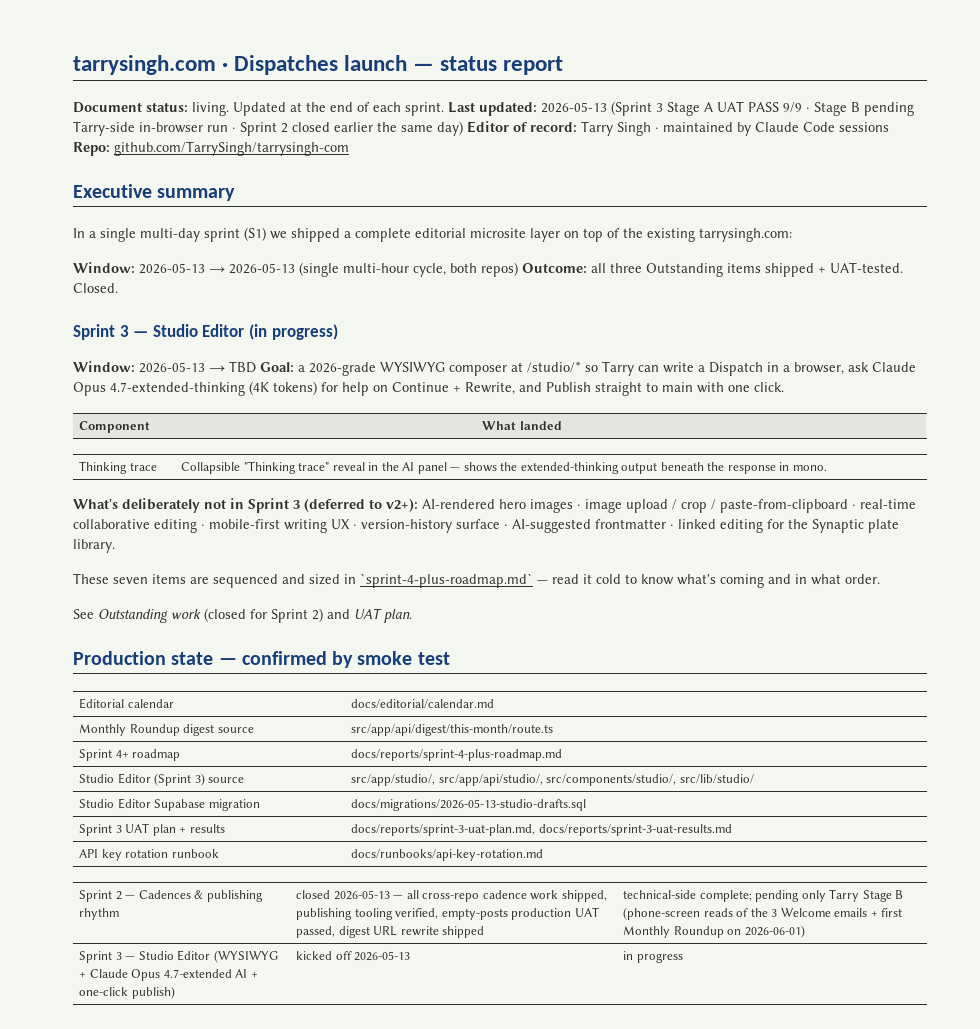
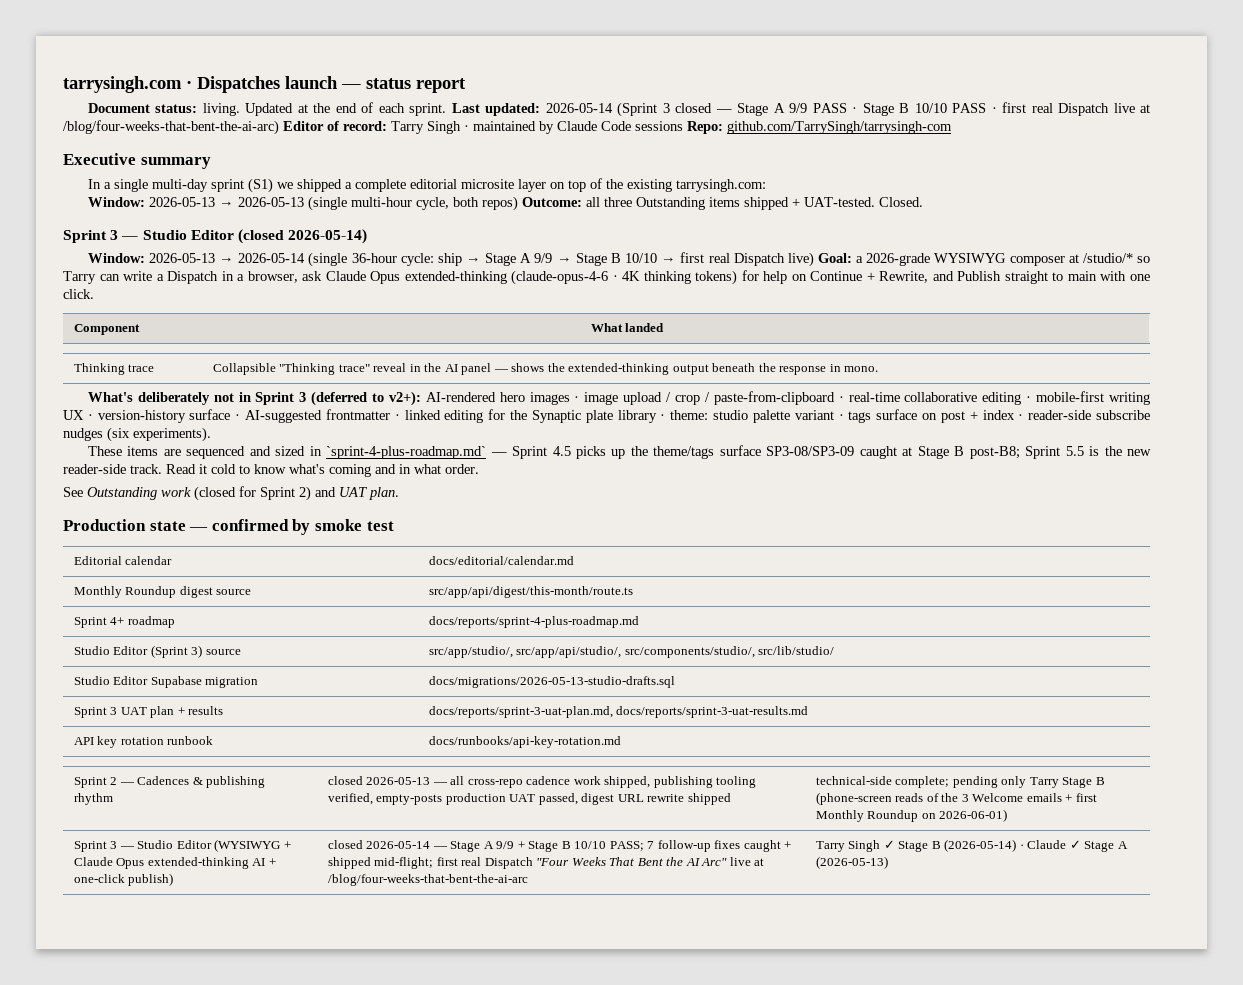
- Last updated: 2026-05-13 (Sprint 3 Stage A UAT PASS 9/9 · Stage B pending Tarry-side in-browser run · Sprint 2 closed earlier the same day) Editor of record: Tarry Singh · maintained by Claude Code sessions Repo: github.com/TarrySingh/tarrysingh-com
+ Last updated: 2026-05-14 (Sprint 3 closed — Stage A 9/9 PASS · Stage B 10/10 PASS · first real Dispatch live at /blog/four-weeks-that-bent-the-ai-arc) Editor of record: Tarry Singh · maintained by Claude Code sessions Repo: github.com/TarrySingh/tarrysingh-com
- Sprint 3 — Studio Editor (in progress)
- Window: 2026-05-13 → TBD Goal: a 2026-grade WYSIWYG composer at /studio/* so Tarry can write a Dispatch in a browser, ask Claude Opus 4.7-extended-thinking (4K tokens) for help on Continue + Rewrite, and Publish straight to main with one click.
+ Sprint 3 — Studio Editor (closed 2026-05-14)
+ Window: 2026-05-13 → 2026-05-14 (single 36-hour cycle: ship → Stage A 9/9 → Stage B 10/10 → first real Dispatch live) Goal: a 2026-grade WYSIWYG composer at /studio/* so Tarry can write a Dispatch in a browser, ask Claude Opus extended-thinking (claude-opus-4-6 · 4K thinking tokens) for help on Continue + Rewrite, and Publish straight to main with one click.
- What's deliberately not in Sprint 3 (deferred to v2+): AI-rendered hero images · image upload / crop / paste-from-clipboard · real-time collaborative editing · mobile-first writing UX · version-history surface · AI-suggested frontmatter · linked editing for the Synaptic plate library.
+ What's deliberately not in Sprint 3 (deferred to v2+): AI-rendered hero images · image upload / crop / paste-from-clipboard · real-time collaborative editing · mobile-first writing UX · version-history surface · AI-suggested frontmatter · linked editing for the Synaptic plate library · theme: studio palette variant · tags surface on post + index · reader-side subscribe nudges (six experiments).
- These seven items are sequenced and sized in `sprint-4-plus-roadmap.md` — read it cold to know what's coming and in what order.
+ These items are sequenced and sized in `sprint-4-plus-roadmap.md` — Sprint 4.5 picks up the theme/tags surface SP3-08/SP3-09 caught at Stage B post-B8; Sprint 5.5 is the new reader-side track. Read it cold to know what's coming and in what order.
- Sprint 3 — Studio Editor (WYSIWYG + Claude Opus 4.7-extended AI + one-click publish)
+ Sprint 3 — Studio Editor (WYSIWYG + Claude Opus extended-thinking AI + one-click publish)
- kicked off 2026-05-13 | in progress
+ closed 2026-05-14 — Stage A 9/9 + Stage B 10/10 PASS; 7 follow-up fixes caught + shipped mid-flight; first real Dispatch "Four Weeks That Bent the AI Arc" live at /blog/four-weeks-that-bent-the-ai-arc | Tarry Singh ✓ Stage B (2026-05-14) · Claude ✓ Stage A (2026-05-13)

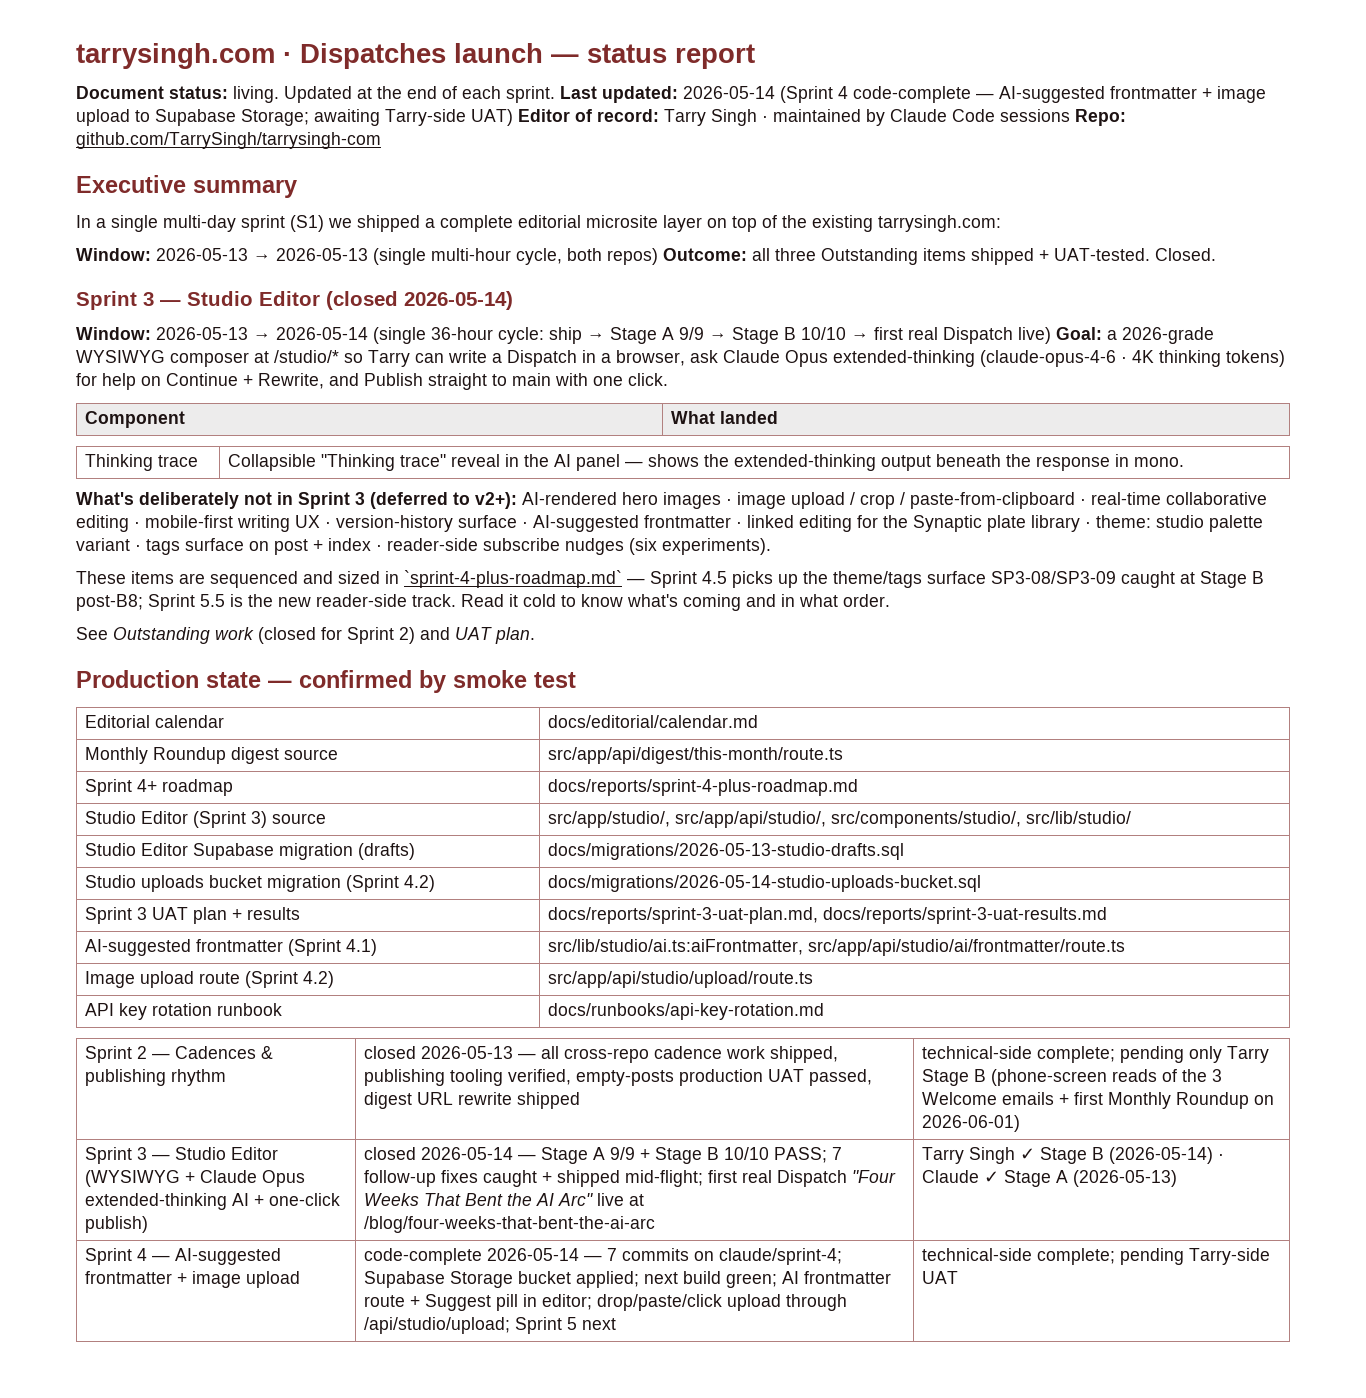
- Last updated: 2026-05-14 (Sprint 3 closed — Stage A 9/9 PASS · Stage B 10/10 PASS · first real Dispatch live at /blog/four-weeks-that-bent-the-ai-arc) Editor of record: Tarry Singh · maintained by Claude Code sessions Repo: github.com/TarrySingh/tarrysingh-com
+ Last updated: 2026-05-14 (Sprint 4 code-complete — AI-suggested frontmatter + image upload to Supabase Storage; awaiting Tarry-side UAT) Editor of record: Tarry Singh · maintained by Claude Code sessions Repo: github.com/TarrySingh/tarrysingh-com
- Studio Editor Supabase migration | docs/migrations/2026-05-13-studio-drafts.sql
+ Studio Editor Supabase migration (drafts) | docs/migrations/2026-05-13-studio-drafts.sql
+ Studio uploads bucket migration (Sprint 4.2) | docs/migrations/2026-05-14-studio-uploads-bucket.sql
+ AI-suggested frontmatter (Sprint 4.1) | src/lib/studio/ai.ts:aiFrontmatter, src/app/api/studio/ai/frontmatter/route.ts
+ Image upload route (Sprint 4.2) | src/app/api/studio/upload/route.ts
+ Sprint 4 — AI-suggested frontmatter + image upload | code-complete 2026-05-14 — 7 commits on claude/sprint-4; Supabase Storage bucket applied; next build green; AI frontmatter route + Suggest pill in editor; drop/paste/click upload through /api/studio/upload; Sprint 5 next | technical-side complete; pending Tarry-side UAT

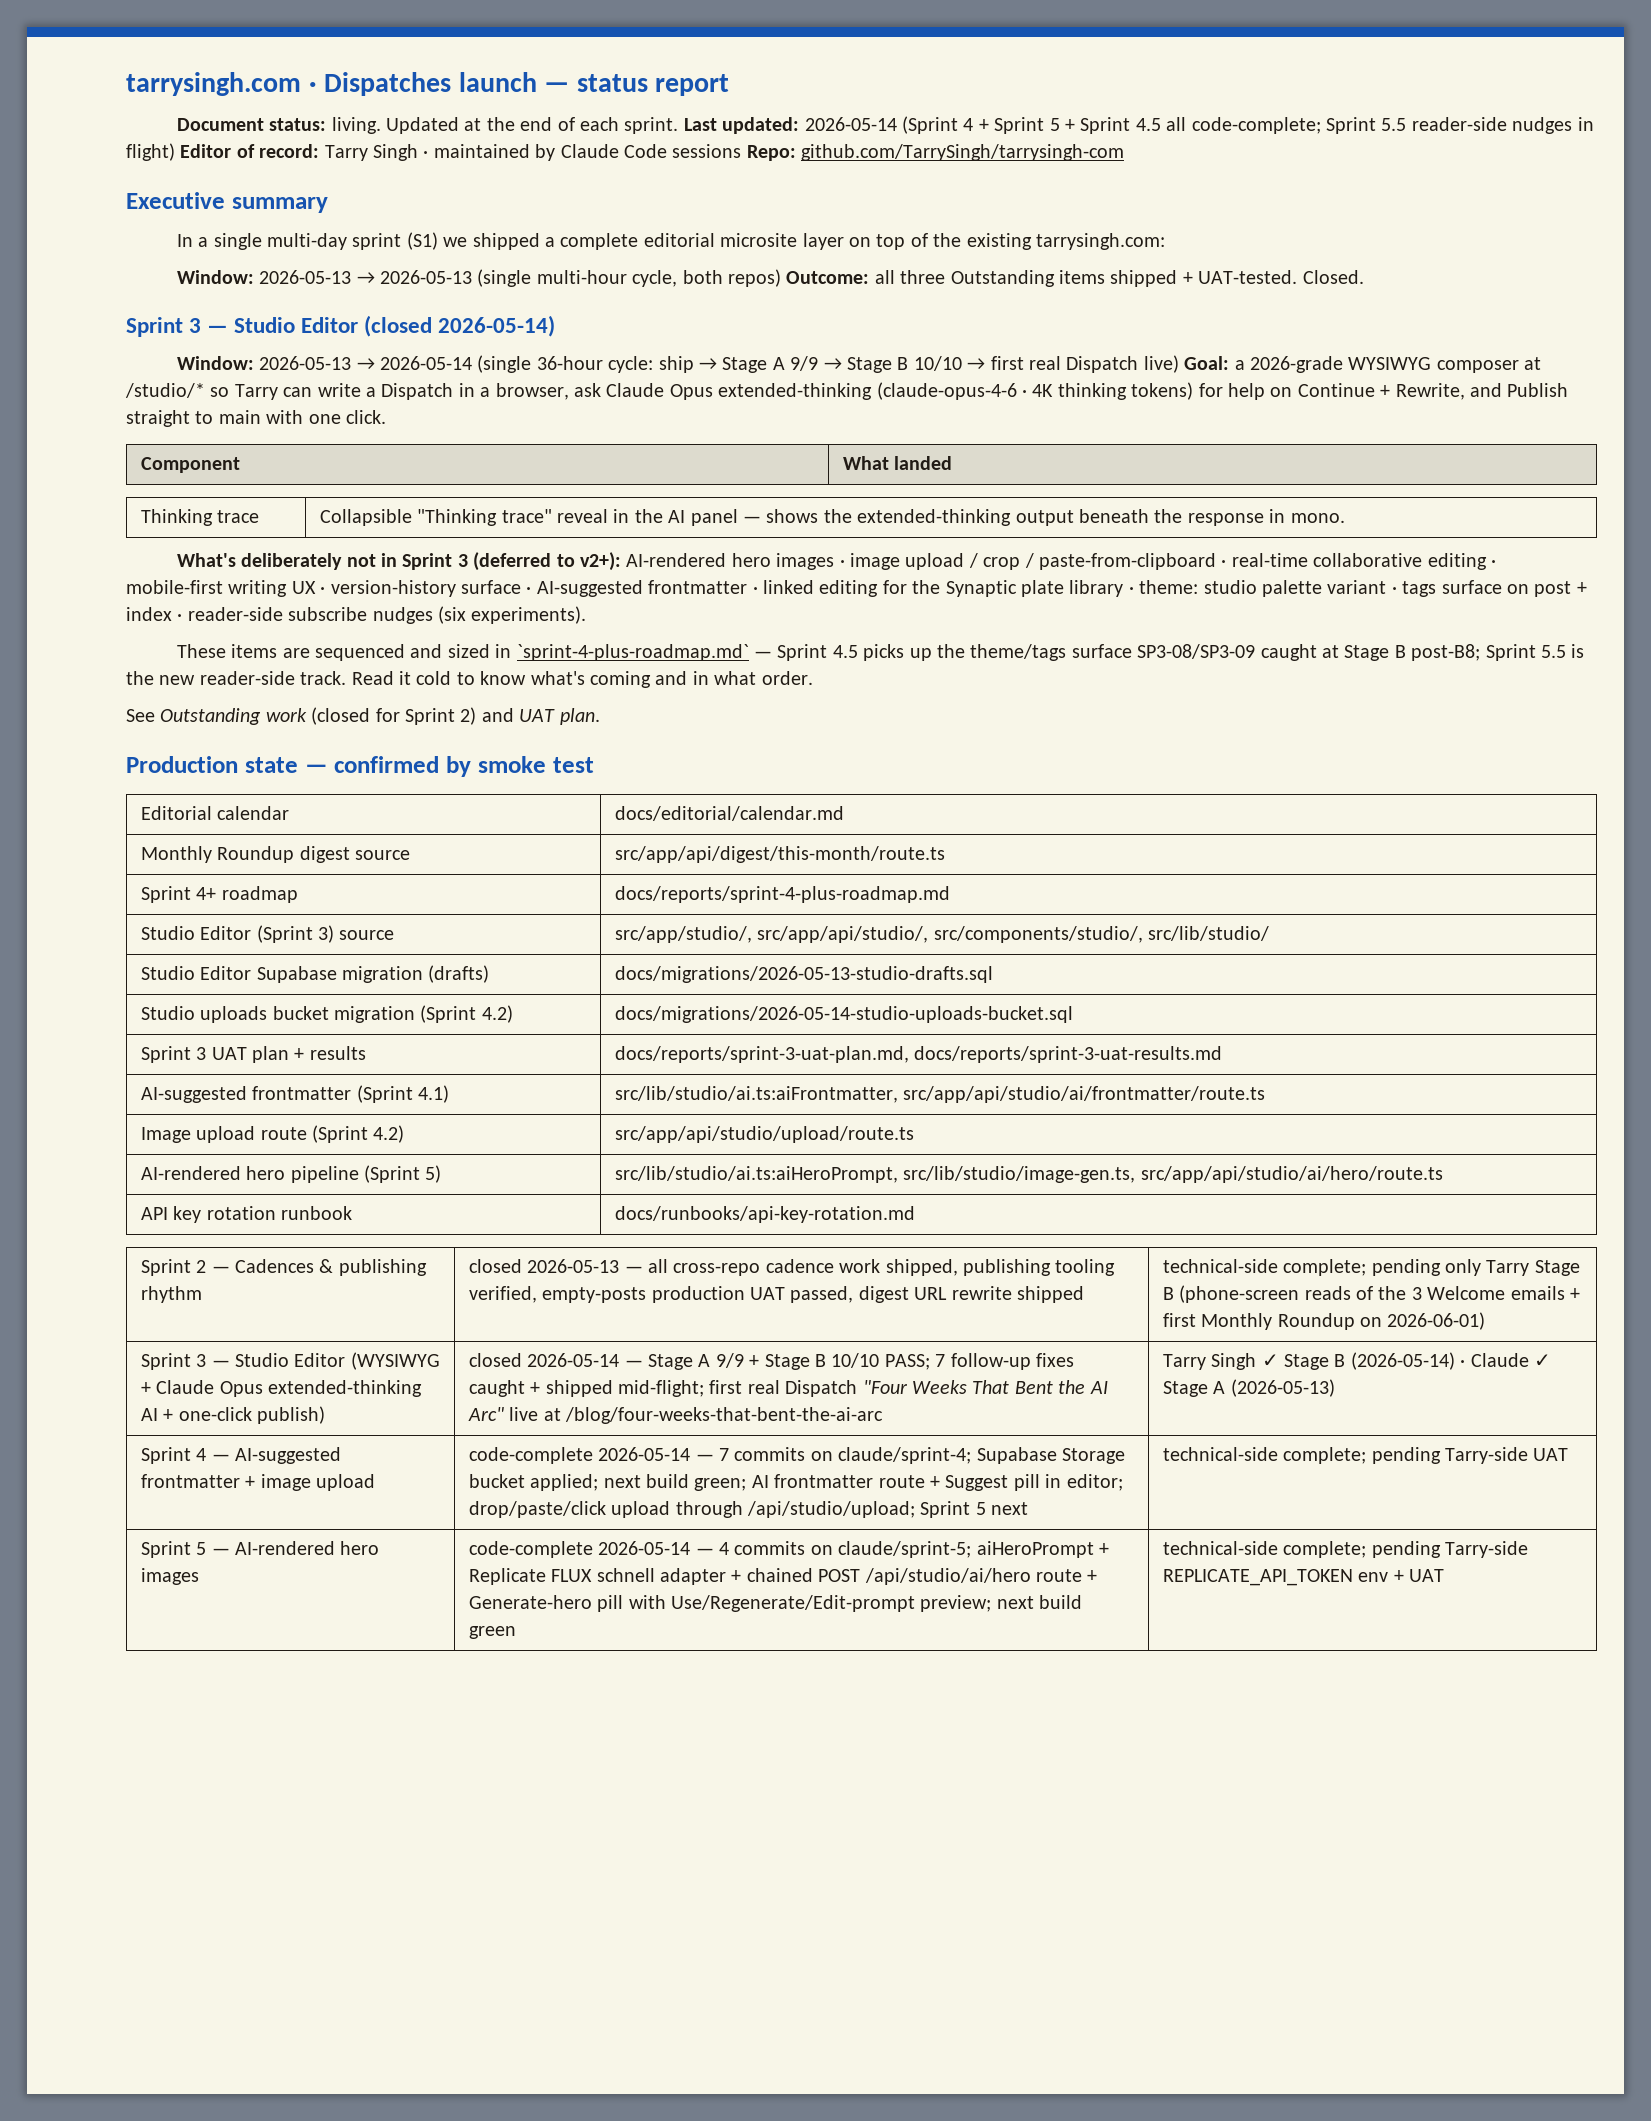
- Last updated: 2026-05-14 (Sprint 4 code-complete — AI-suggested frontmatter + image upload to Supabase Storage; awaiting Tarry-side UAT) Editor of record: Tarry Singh · maintained by Claude Code sessions Repo: github.com/TarrySingh/tarrysingh-com
+ Last updated: 2026-05-14 (Sprint 4 + Sprint 5 + Sprint 4.5 all code-complete; Sprint 5.5 reader-side nudges in flight) Editor of record: Tarry Singh · maintained by Claude Code sessions Repo: github.com/TarrySingh/tarrysingh-com
+ AI-rendered hero pipeline (Sprint 5) | src/lib/studio/ai.ts:aiHeroPrompt, src/lib/studio/image-gen.ts, src/app/api/studio/ai/hero/route.ts
+ Sprint 5 — AI-rendered hero images | code-complete 2026-05-14 — 4 commits on claude/sprint-5; aiHeroPrompt + Replicate FLUX schnell adapter + chained POST /api/studio/ai/hero route + Generate-hero pill with Use/Regenerate/Edit-prompt preview; next build green | technical-side complete; pending Tarry-side REPLICATE_API_TOKEN env + UAT

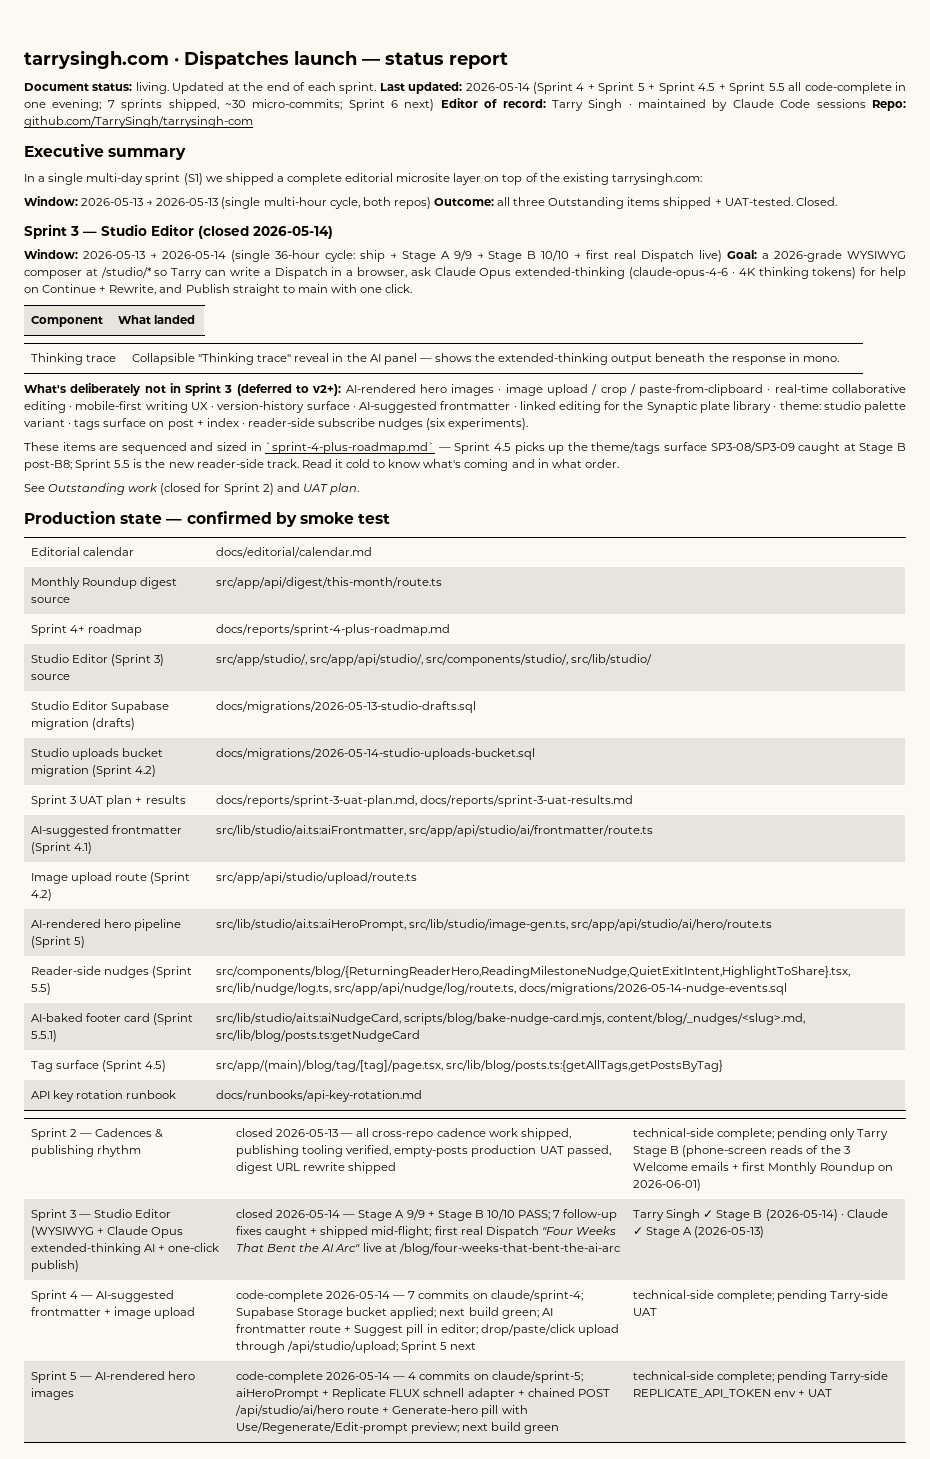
- Last updated: 2026-05-14 (Sprint 4 + Sprint 5 + Sprint 4.5 all code-complete; Sprint 5.5 reader-side nudges in flight) Editor of record: Tarry Singh · maintained by Claude Code sessions Repo: github.com/TarrySingh/tarrysingh-com
+ Last updated: 2026-05-14 (Sprint 4 + Sprint 5 + Sprint 4.5 + Sprint 5.5 all code-complete in one evening; 7 sprints shipped, ~30 micro-commits; Sprint 6 next) Editor of record: Tarry Singh · maintained by Claude Code sessions Repo: github.com/TarrySingh/tarrysingh-com
+ Reader-side nudges (Sprint 5.5) | src/components/blog/{ReturningReaderHero,ReadingMilestoneNudge,QuietExitIntent,HighlightToShare}.tsx, src/lib/nudge/log.ts, src/app/api/nudge/log/route.ts, docs/migrations/2026-05-14-nudge-events.sql
+ AI-baked footer card (Sprint 5.5.1) | src/lib/studio/ai.ts:aiNudgeCard, scripts/blog/bake-nudge-card.mjs, content/blog/_nudges/<slug>.md, src/lib/blog/posts.ts:getNudgeCard
+ Tag surface (Sprint 4.5) | src/app/(main)/blog/tag/[tag]/page.tsx, src/lib/blog/posts.ts:{getAllTags,getPostsByTag}

